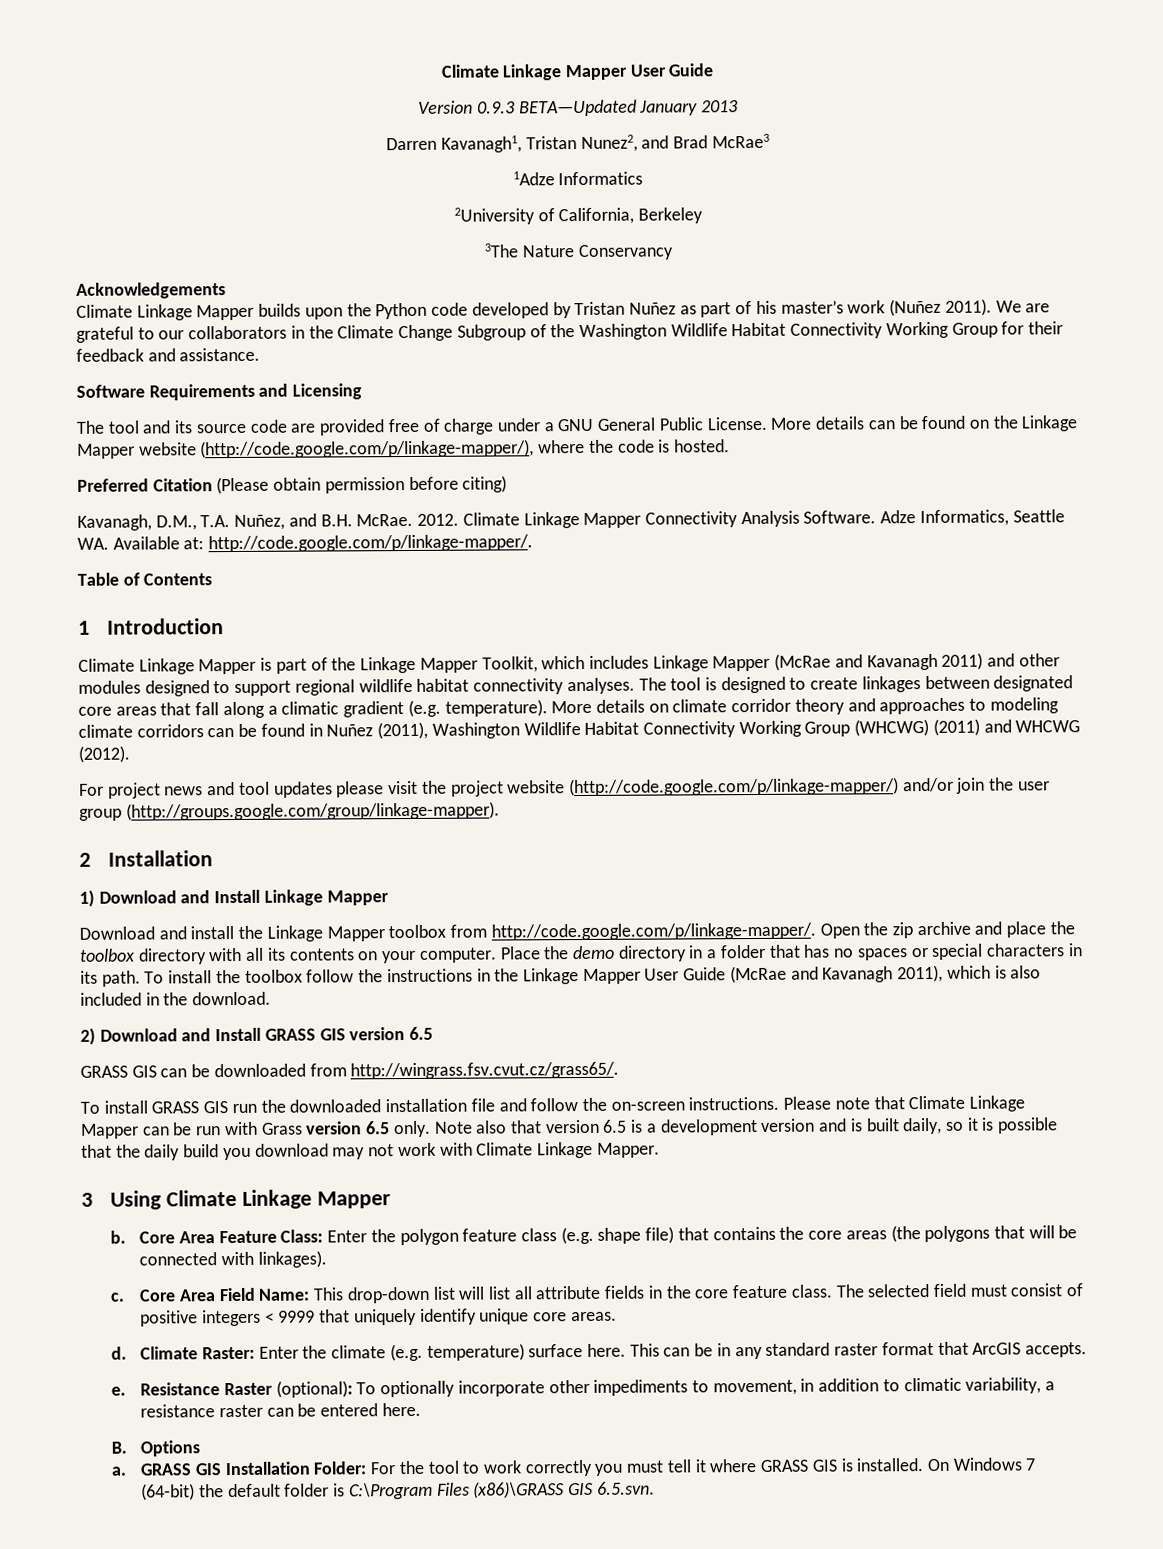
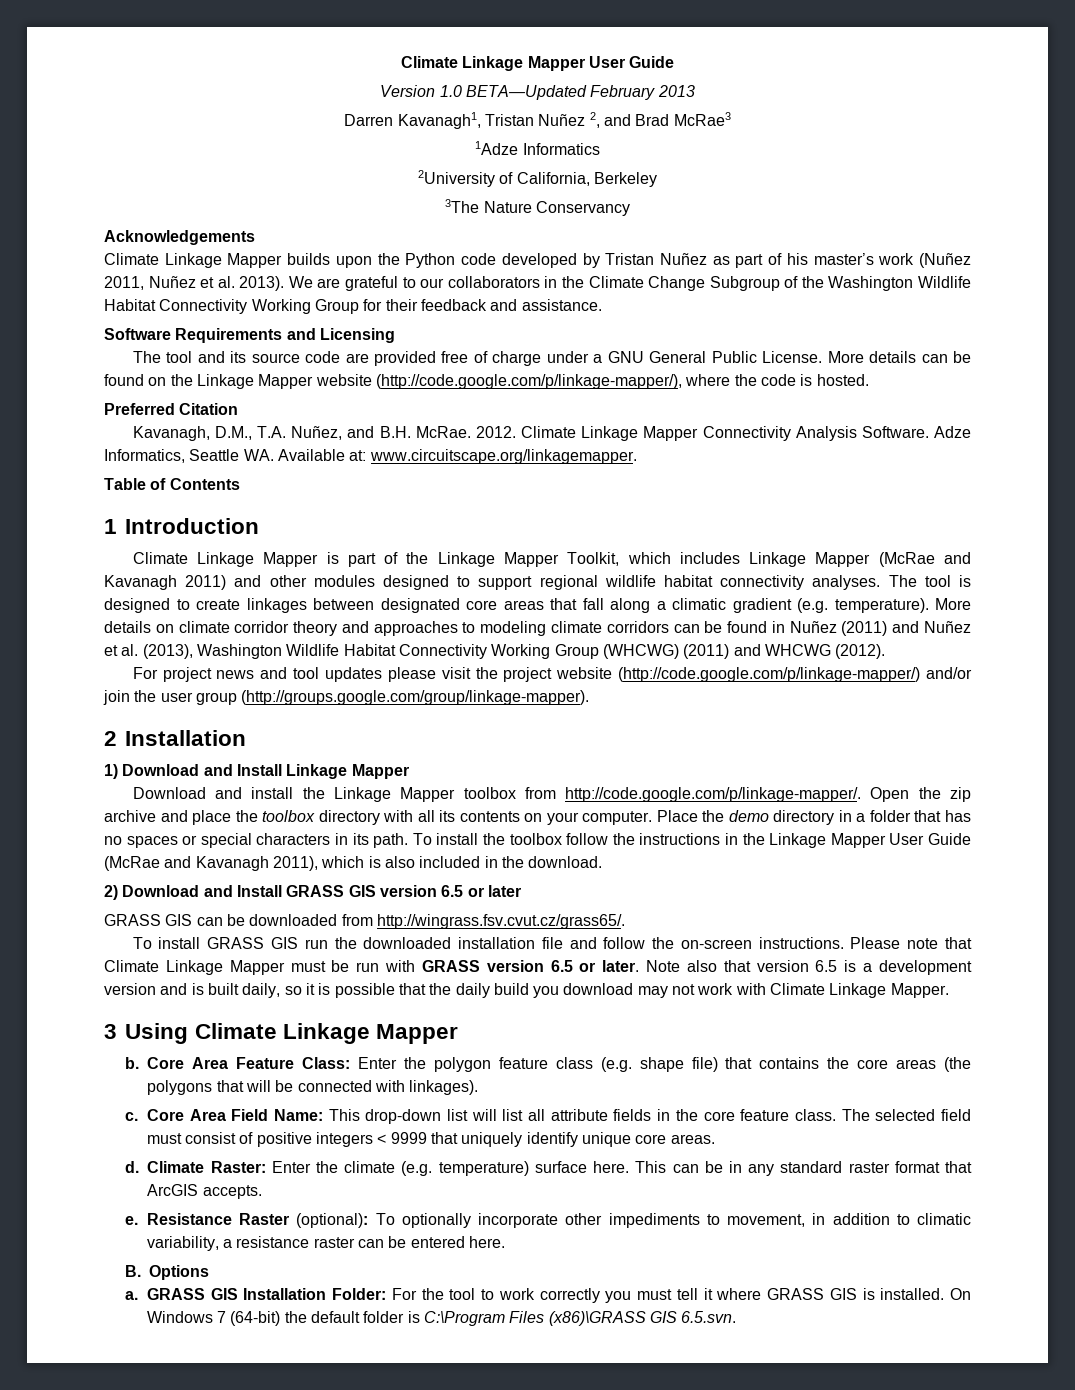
- Version 0.9.3 BETA—Updated January 2013
+ Version 1.0 BETA—Updated February 2013
- Darren Kavanagh1, Tristan Nunez2, and Brad McRae3
+ Darren Kavanagh1, Tristan Nuñez 2, and Brad McRae3
- Climate Linkage Mapper builds upon the Python code developed by Tristan Nuñez as part of his master’s work (Nuñez 2011).
+ Climate Linkage Mapper builds upon the Python code developed by Tristan Nuñez as part of his master’s work (Nuñez 2011, Nuñez et al. 2013).
- Preferred Citation (Please obtain permission before citing)
+ Preferred Citation
- Adze Informatics, Seattle WA. Available at: http://code.google.com/p/linkage-mapper/.
+ Adze Informatics, Seattle WA. Available at: www.circuitscape.org/linkagemapper.
- More details on climate corridor theory and approaches to modeling climate corridors can be found in Nuñez (2011), Washington Wildlife Habitat Connectivity Working Group (WHCWG) (2011) and WHCWG (2012).
+ More details on climate corridor theory and approaches to modeling climate corridors can be found in Nuñez (2011) and Nuñez et al. (2013), Washington Wildlife Habitat Connectivity Working Group (WHCWG) (2011) and WHCWG (2012).
- 2) Download and Install GRASS GIS version 6.5
+ 2) Download and Install GRASS GIS version 6.5 or later
- Please note that Climate Linkage Mapper can be run with Grass version 6.5 only.
+ Please note that Climate Linkage Mapper must be run with GRASS version 6.5 or later.

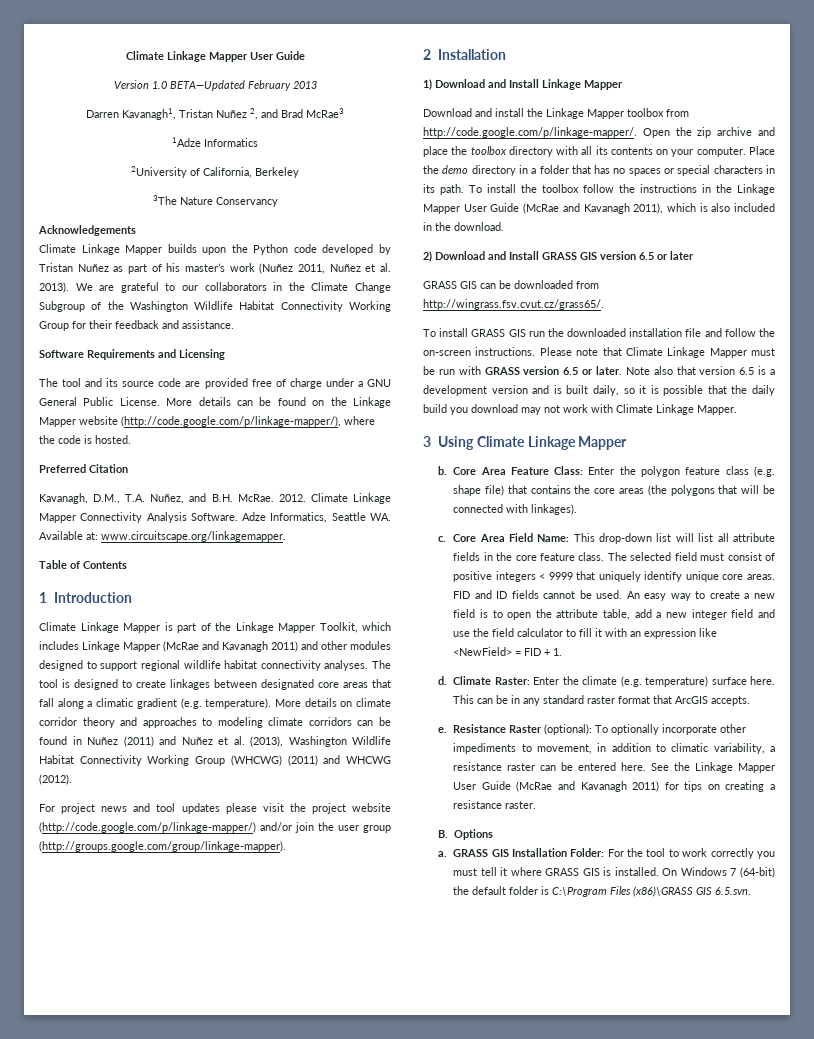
+ FID and ID fields cannot be used. An easy way to create a new field is to open the attribute table, add a new integer field and use the field calculator to fill it with an expression like <NewField> = FID + 1.
+ See the Linkage Mapper User Guide (McRae and Kavanagh 2011) for tips on creating a resistance raster.

